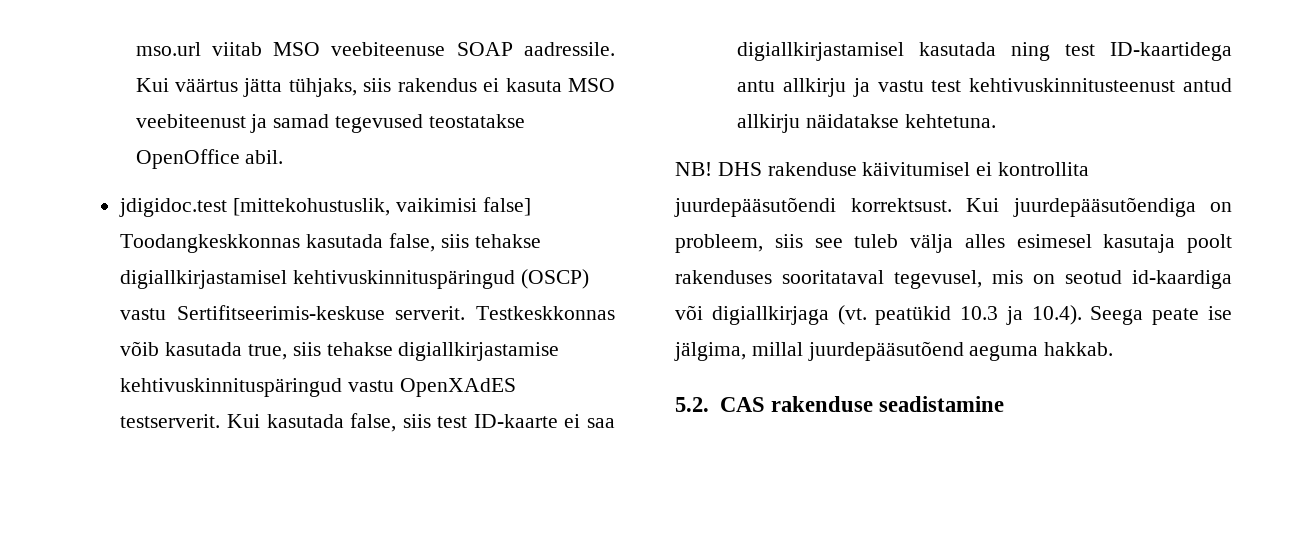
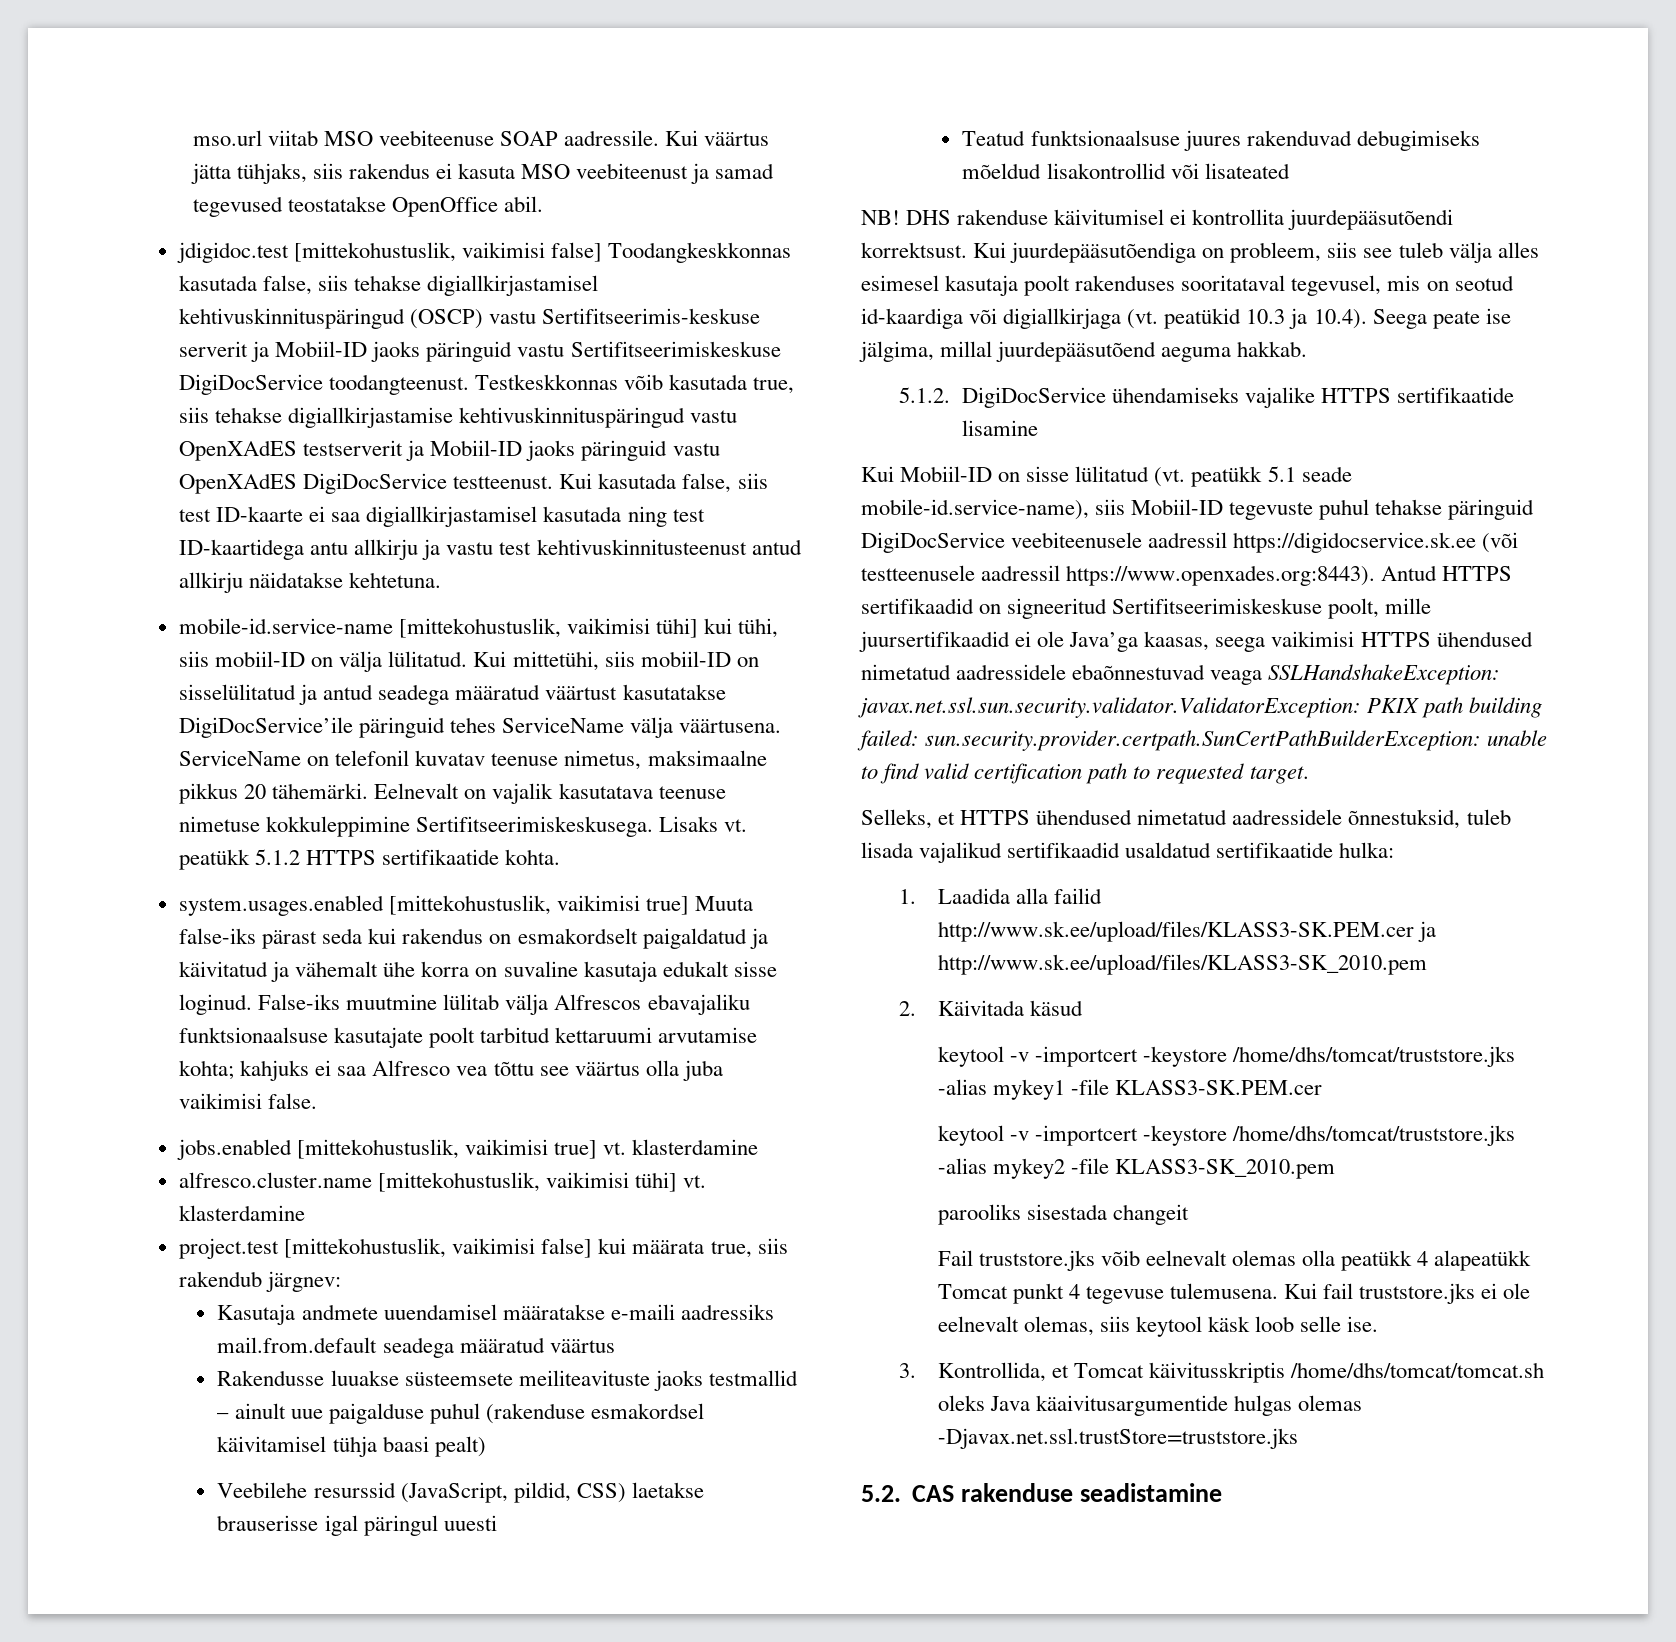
- jdigidoc.test [mittekohustuslik, vaikimisi false] Toodangkeskkonnas kasutada false, siis tehakse digiallkirjastamisel kehtivuskinnituspäringud (OSCP) vastu Sertifitseerimis-keskuse serverit.
+ jdigidoc.test [mittekohustuslik, vaikimisi false] Toodangkeskkonnas kasutada false, siis tehakse digiallkirjastamisel kehtivuskinnituspäringud (OSCP) vastu Sertifitseerimis-keskuse serverit ja Mobiil-ID jaoks päringuid vastu Sertifitseerimiskeskuse DigiDocService toodangteenust.
- Testkeskkonnas võib kasutada true, siis tehakse digiallkirjastamise kehtivuskinnituspäringud vastu OpenXAdES testserverit.
+ Testkeskkonnas võib kasutada true, siis tehakse digiallkirjastamise kehtivuskinnituspäringud vastu OpenXAdES testserverit ja Mobiil-ID jaoks päringuid vastu OpenXAdES DigiDocService testteenust.
+ mobile-id.service-name [mittekohustuslik, vaikimisi tühi] kui tühi, siis mobiil-ID on välja lülitatud. Kui mittetühi, siis mobiil-ID on sisselülitatud ja antud seadega määratud väärtust kasutatakse DigiDocService’ile päringuid tehes ServiceName välja väärtusena. ServiceName on telefonil kuvatav teenuse nimetus, maksimaalne pikkus 20 tähemärki. Eelnevalt on vajalik kasutatava teenuse nimetuse kokkuleppimine Sertifitseerimiskeskusega. Lisaks vt. peatükk 5.1.2 HTTPS sertifikaatide kohta.
+ system.usages.enabled [mittekohustuslik, vaikimisi true] Muuta false-iks pärast seda kui rakendus on esmakordselt paigaldatud ja käivitatud ja vähemalt ühe korra on suvaline kasutaja edukalt sisse loginud. False-iks muutmine lülitab välja Alfrescos ebavajaliku funktsionaalsuse kasutajate poolt tarbitud kettaruumi arvutamise kohta; kahjuks ei saa Alfresco vea tõttu see väärtus olla juba vaikimisi false.
+ jobs.enabled [mittekohustuslik, vaikimisi true] vt. klasterdamine
+ alfresco.cluster.name [mittekohustuslik, vaikimisi tühi] vt. klasterdamine
+ project.test [mittekohustuslik, vaikimisi false] kui määrata true, siis rakendub järgnev:
+ Kasutaja andmete uuendamisel määratakse e-maili aadressiks mail.from.default seadega määratud väärtus
+ Rakendusse luuakse süsteemsete meiliteavituste jaoks testmallid – ainult uue paigalduse puhul (rakenduse esmakordsel käivitamisel tühja baasi pealt)
+ Veebilehe resurssid (JavaScript, pildid, CSS) laetakse brauserisse igal päringul uuesti
+ Teatud funktsionaalsuse juures rakenduvad debugimiseks mõeldud lisakontrollid või lisateated
+ 5.1.2. DigiDocService ühendamiseks vajalike HTTPS sertifikaatide lisamine
+ Kui Mobiil-ID on sisse lülitatud (vt. peatükk 5.1 seade mobile-id.service-name), siis Mobiil-ID tegevuste puhul tehakse päringuid DigiDocService veebiteenusele aadressil https://digidocservice.sk.ee (või testteenusele aadressil https://www.openxades.org:8443). Antud HTTPS sertifikaadid on signeeritud Sertifitseerimiskeskuse poolt, mille juursertifikaadid ei ole Java’ga kaasas, seega vaikimisi HTTPS ühendused nimetatud aadressidele ebaõnnestuvad veaga SSLHandshakeException: javax.net.ssl.sun.security.validator.ValidatorException: PKIX path building failed: sun.security.provider.certpath.SunCertPathBuilderException: unable to find valid certification path to requested target.
+ Selleks, et HTTPS ühendused nimetatud aadressidele õnnestuksid, tuleb lisada vajalikud sertifikaadid usaldatud sertifikaatide hulka:
+ 1. Laadida alla failid http://www.sk.ee/upload/files/KLASS3-SK.PEM.cer ja http://www.sk.ee/upload/files/KLASS3-SK_2010.pem
+ 2. Käivitada käsud
+ keytool -v -importcert -keystore /home/dhs/tomcat/truststore.jks -alias mykey1 -file KLASS3-SK.PEM.cer
+ keytool -v -importcert -keystore /home/dhs/tomcat/truststore.jks -alias mykey2 -file KLASS3-SK_2010.pem
+ parooliks sisestada changeit
+ Fail truststore.jks võib eelnevalt olemas olla peatükk 4 alapeatükk Tomcat punkt 4 tegevuse tulemusena. Kui fail truststore.jks ei ole eelnevalt olemas, siis keytool käsk loob selle ise.
+ 3. Kontrollida, et Tomcat käivitusskriptis /home/dhs/tomcat/tomcat.sh oleks Java käaivitusargumentide hulgas olemas -Djavax.net.ssl.trustStore=truststore.jks

